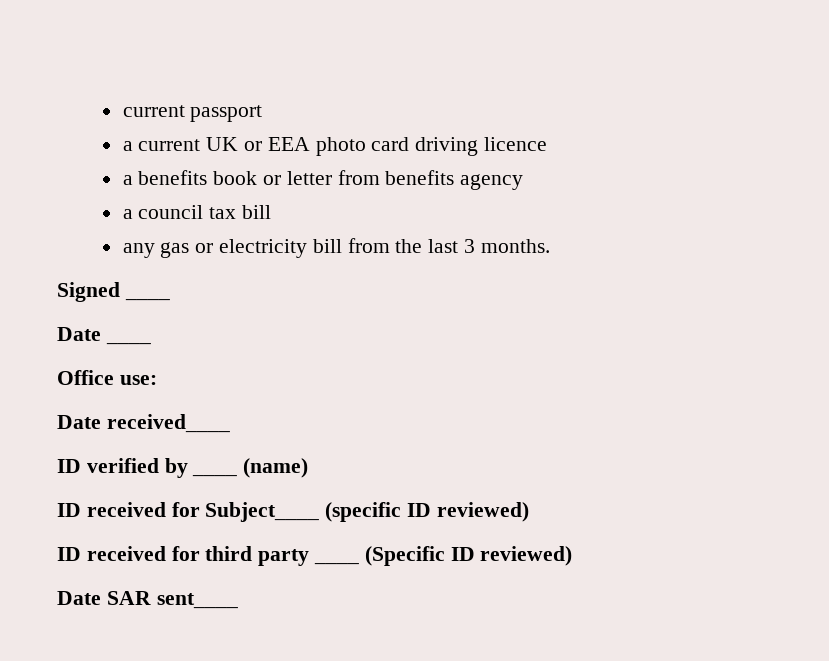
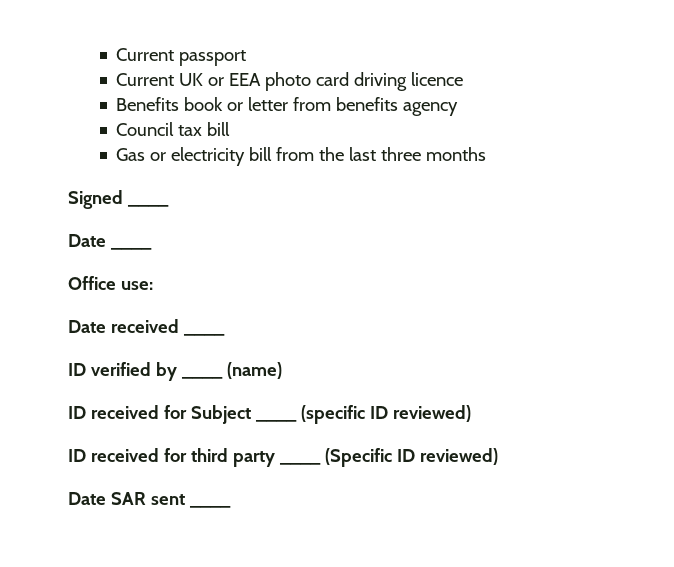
- current passport
+ Current passport
- a current UK or EEA photo card driving licence
+ Current UK or EEA photo card driving licence
- a benefits book or letter from benefits agency
+ Benefits book or letter from benefits agency
- a council tax bill
+ Council tax bill
- any gas or electricity bill from the last 3 months.
+ Gas or electricity bill from the last three months
- Date received____
+ Date received ____
- ID received for Subject____ (specific ID reviewed)
+ ID received for Subject ____ (specific ID reviewed)
- Date SAR sent____
+ Date SAR sent ____

